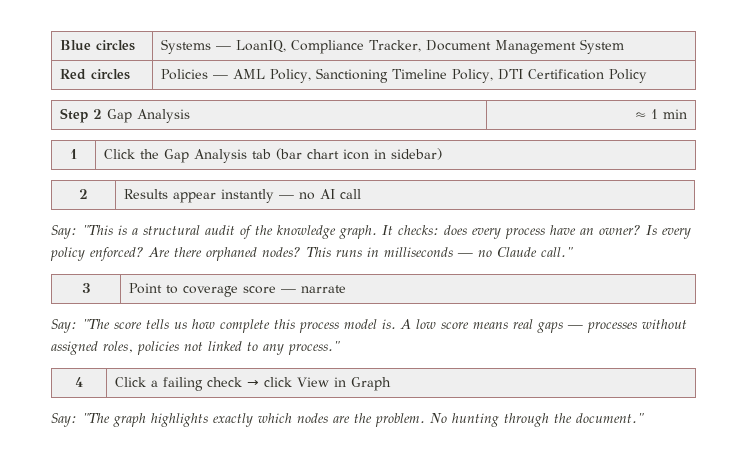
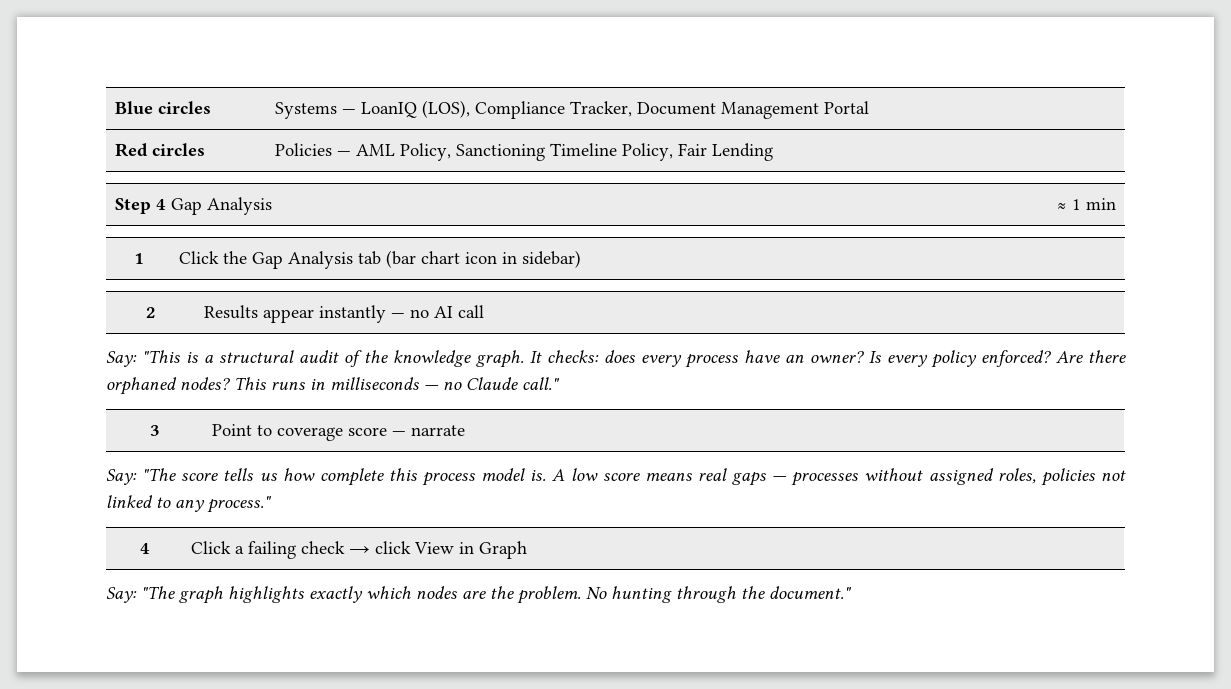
- Blue circles | Systems — LoanIQ, Compliance Tracker, Document Management System
+ Blue circles | Systems — LoanIQ (LOS), Compliance Tracker, Document Management Portal
- Red circles | Policies — AML Policy, Sanctioning Timeline Policy, DTI Certification Policy
+ Red circles | Policies — AML Policy, Sanctioning Timeline Policy, Fair Lending
- Step 2 Gap Analysis | ≈ 1 min
+ Step 4 Gap Analysis | ≈ 1 min

